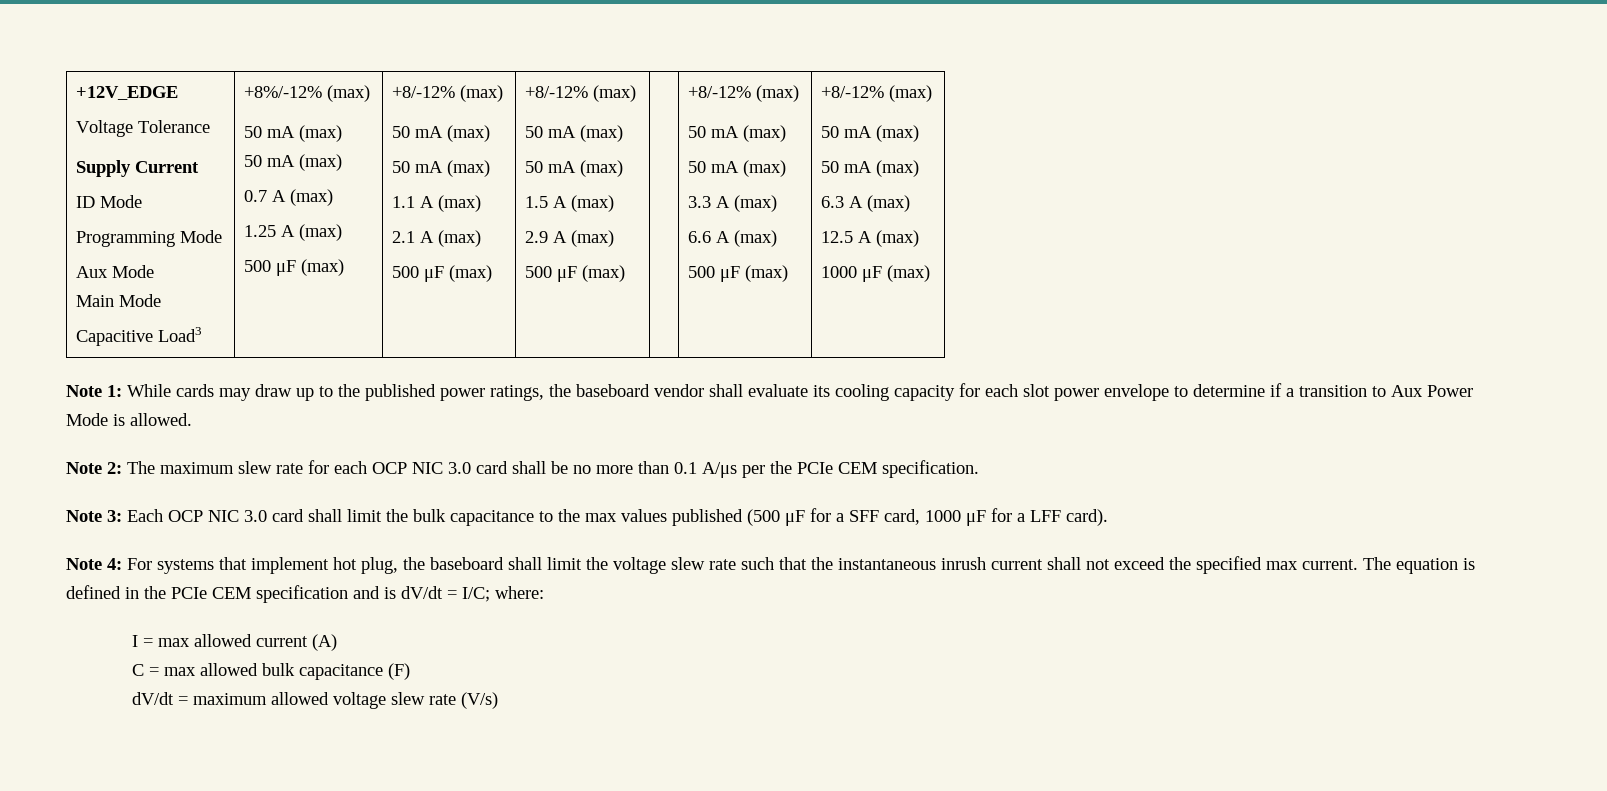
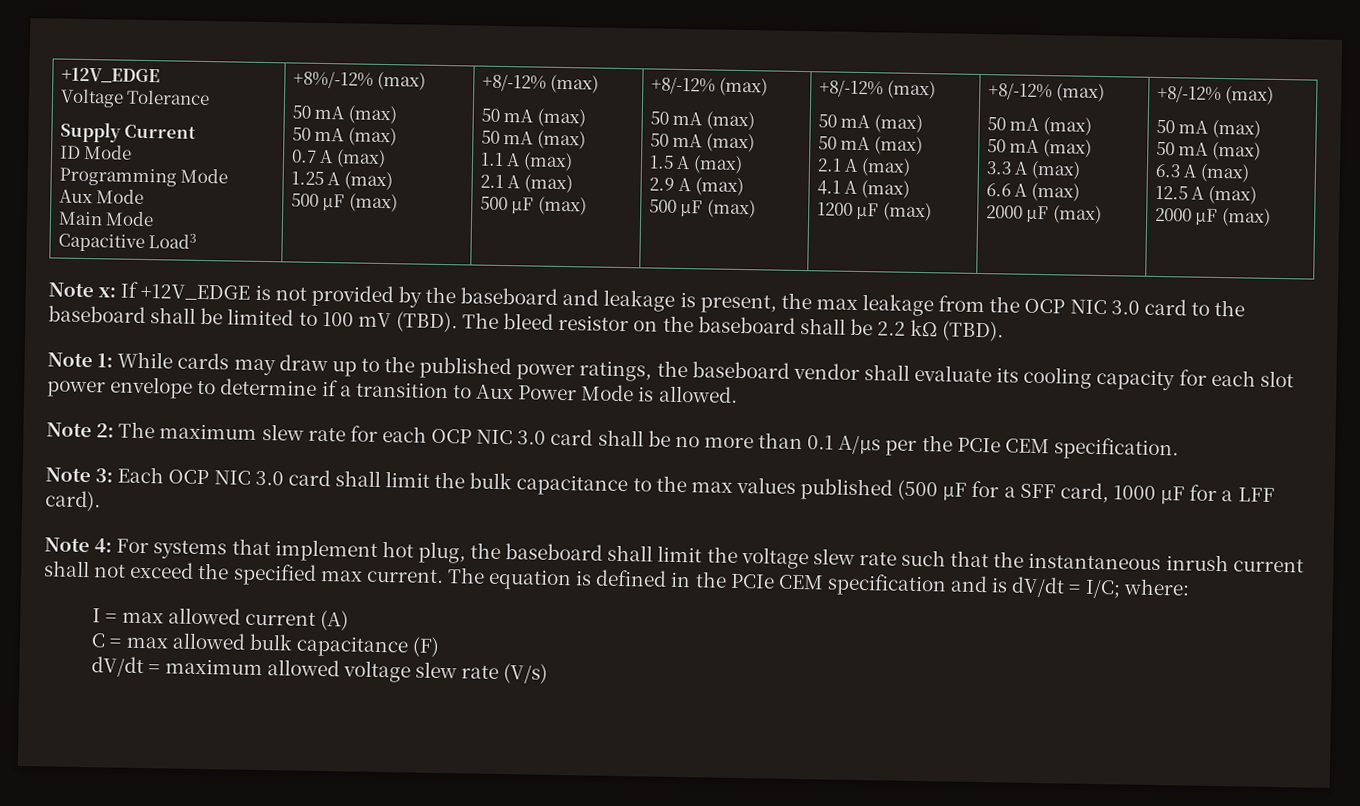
  2.9 A (max)
- 500 μF (max)
+ 500 μF (max) | +8/-12% (max)
+ 50 mA (max)
+ 50 mA (max)
+ 2.1 A (max)
+ 4.1 A (max)
+ 1200 μF (max)
  6.6 A (max)
- 500 μF (max)
+ 2000 μF (max)
  12.5 A (max)
- 1000 μF (max)
+ 2000 μF (max)
+ Note x: If +12V_EDGE is not provided by the baseboard and leakage is present, the max leakage from the OCP NIC 3.0 card to the baseboard shall be limited to 100 mV (TBD). The bleed resistor on the baseboard shall be 2.2 kΩ (TBD).

